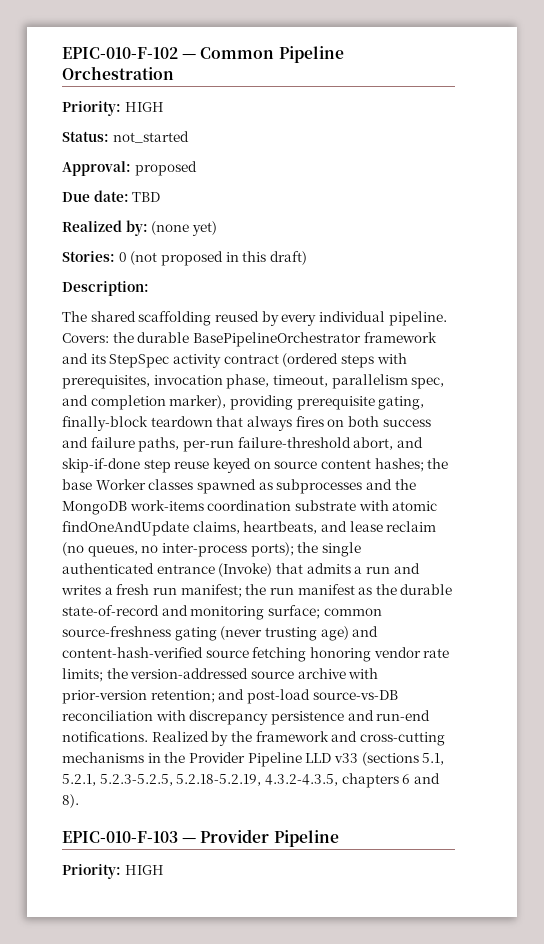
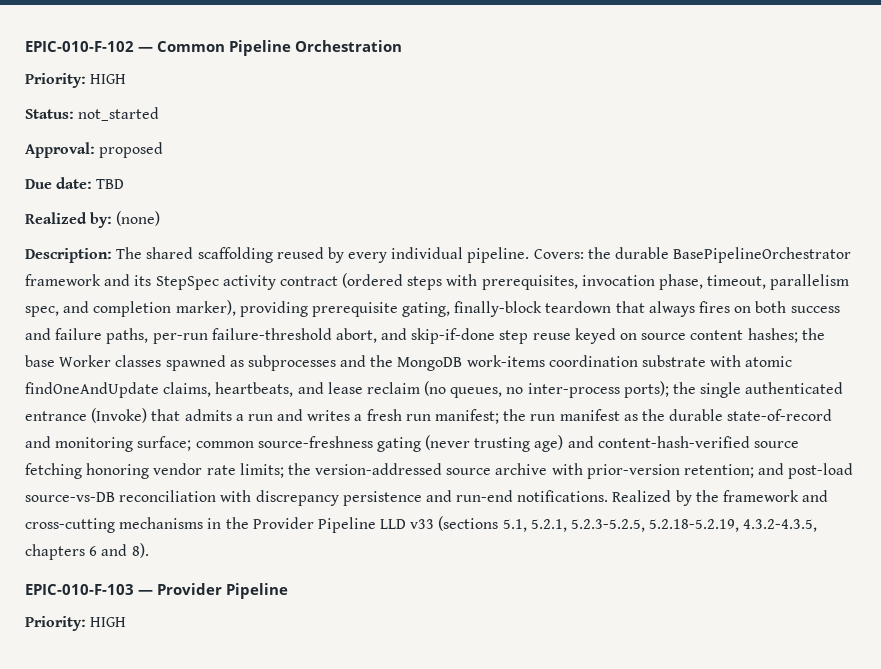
- Realized by: (none yet)
- Stories: 0 (not proposed in this draft)
+ Realized by: (none)
- Description:
- The shared scaffolding reused by every individual pipeline.
+ Description: The shared scaffolding reused by every individual pipeline.

